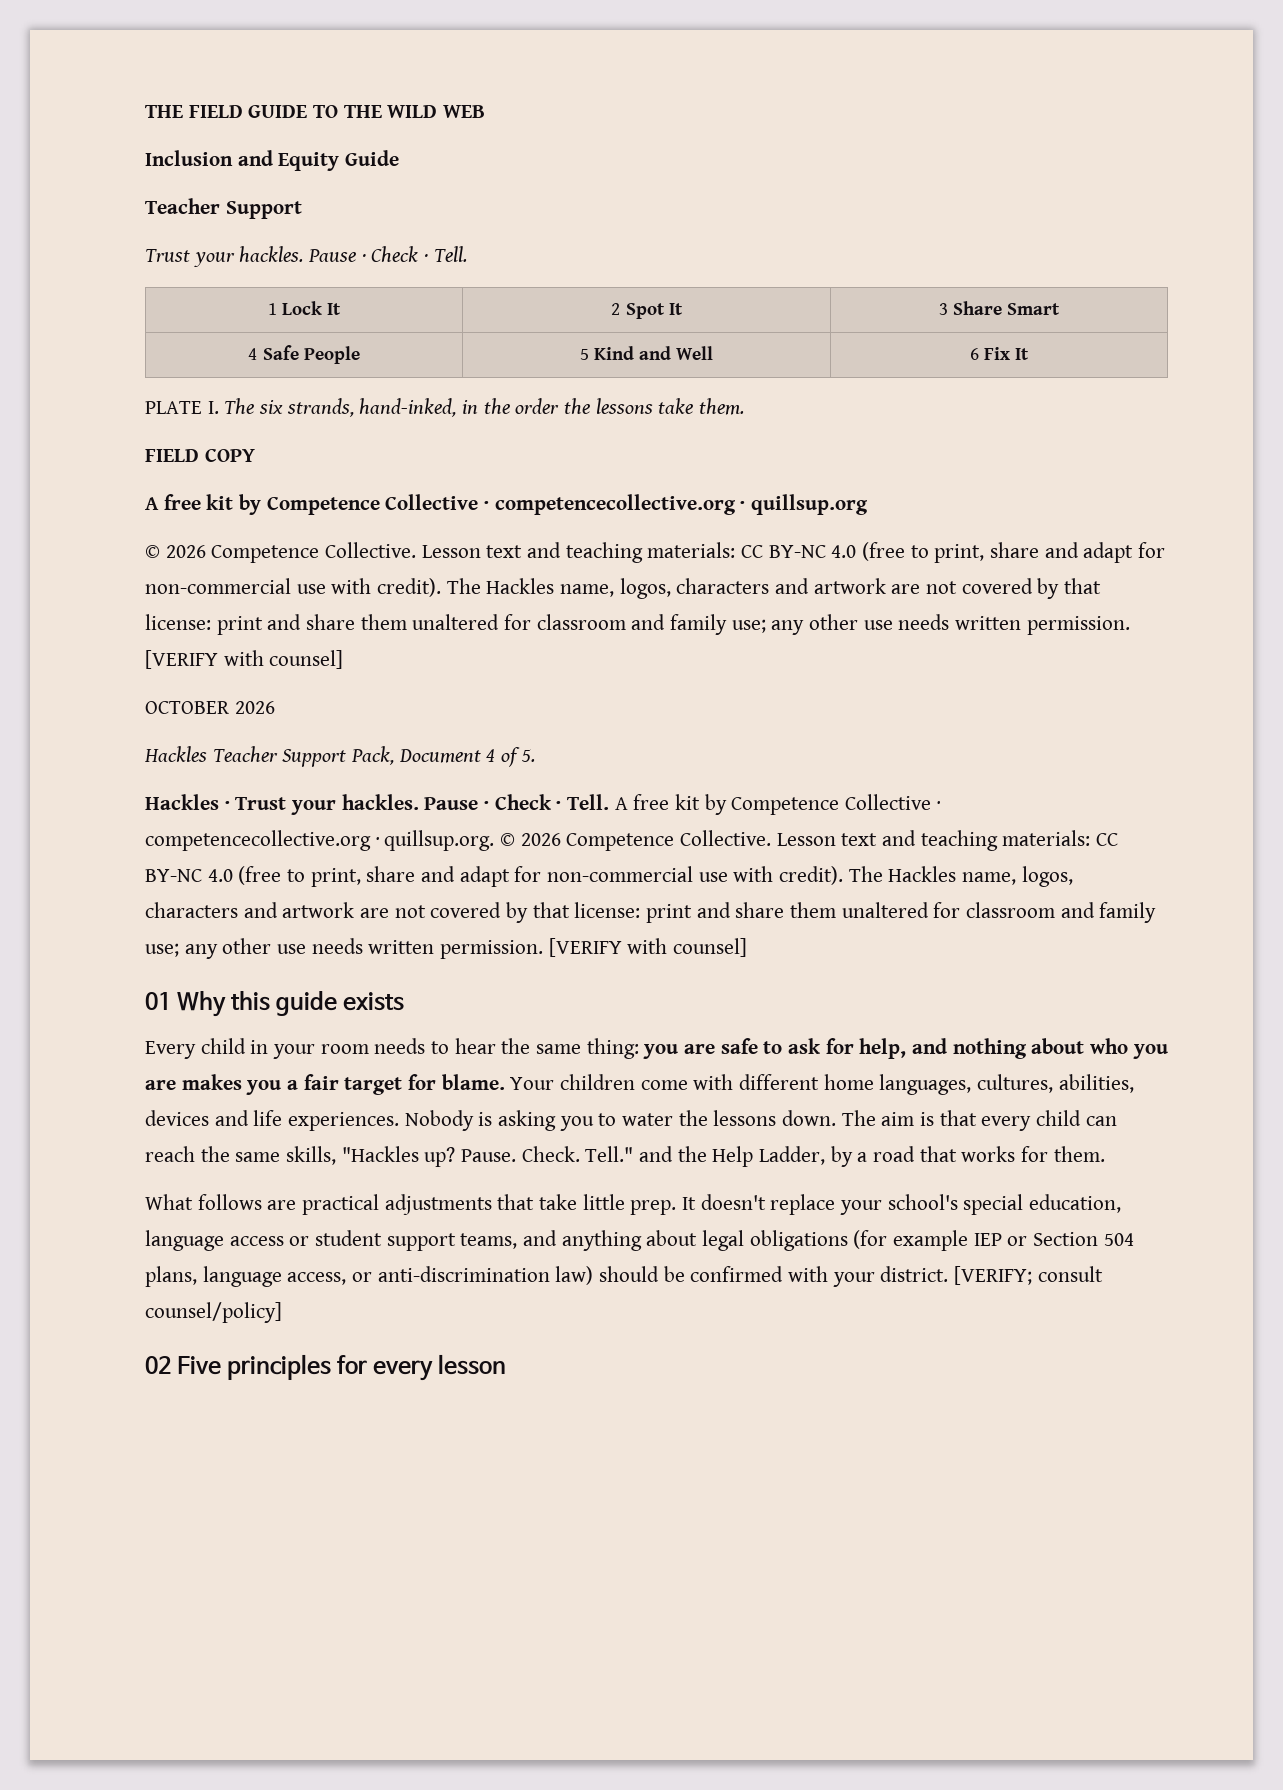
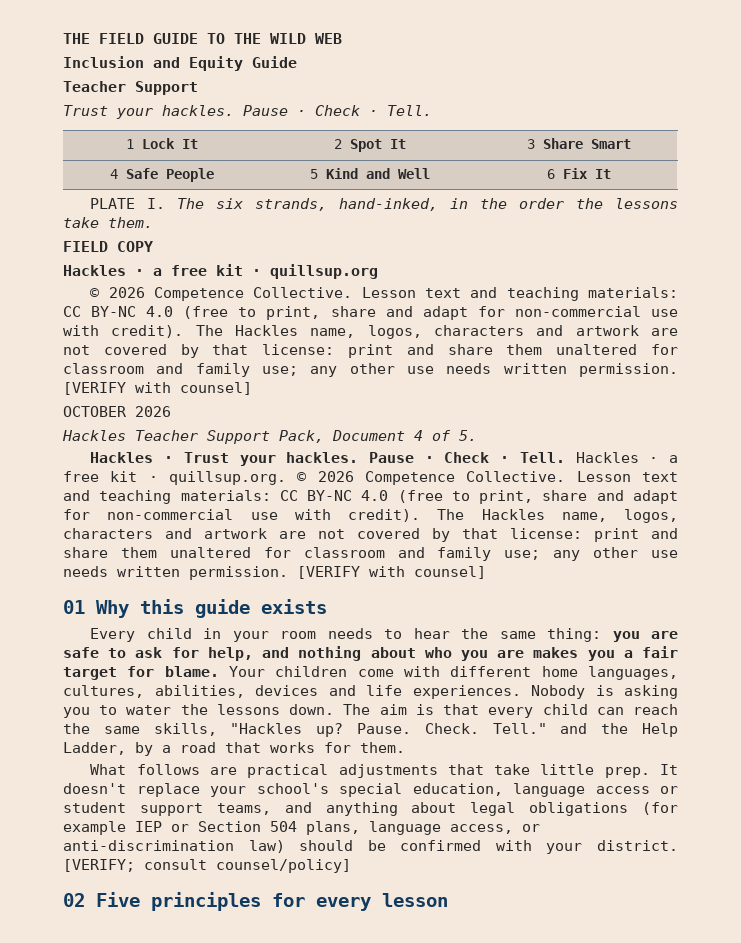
- A free kit by Competence Collective · competencecollective.org · quillsup.org
+ Hackles · a free kit · quillsup.org
- A free kit by Competence Collective · competencecollective.org · quillsup.org. © 2026 Competence Collective.
+ Hackles · a free kit · quillsup.org. © 2026 Competence Collective.

